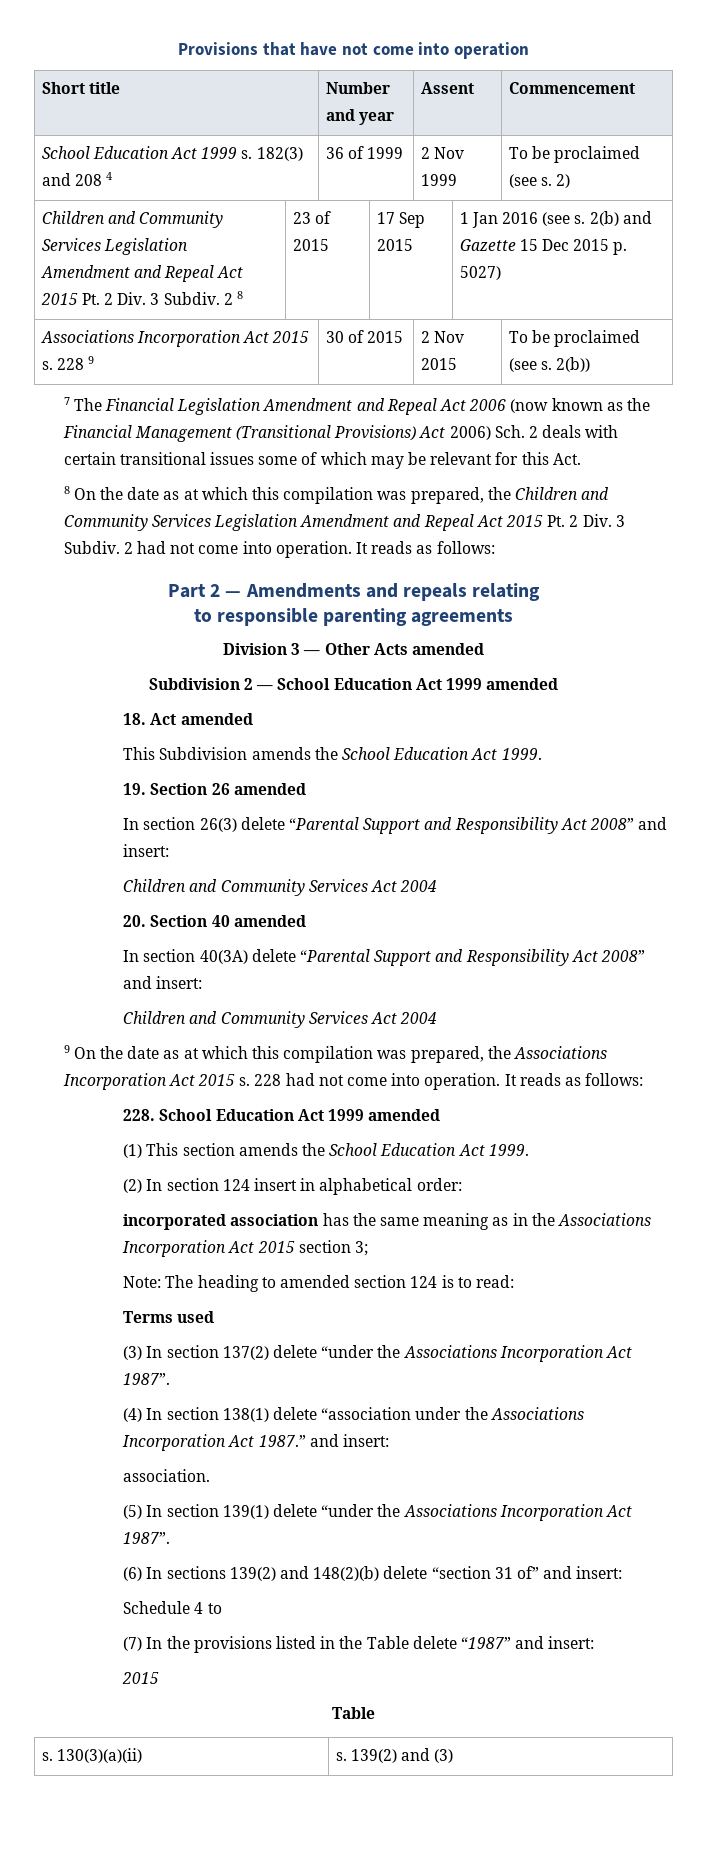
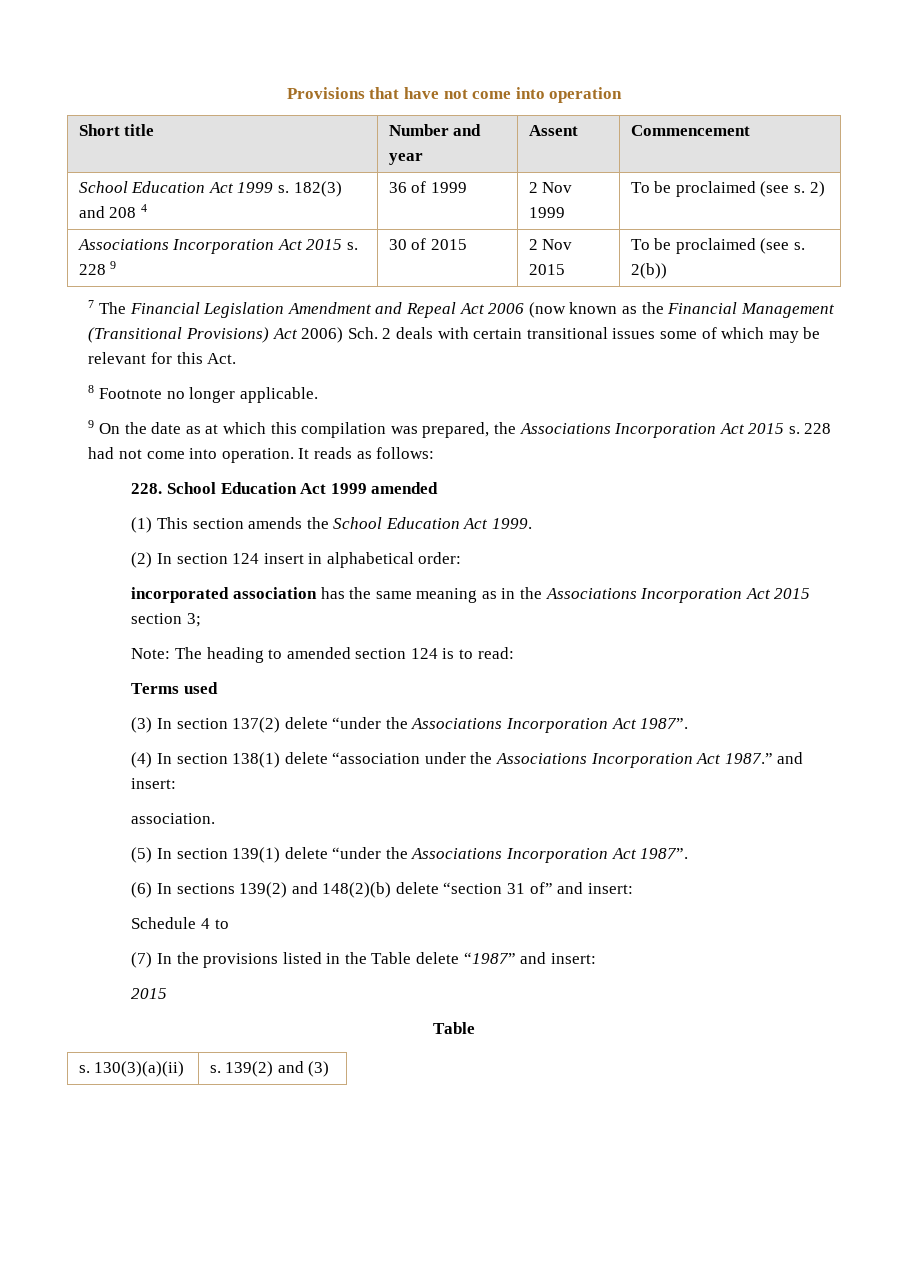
- Children and Community Services Legislation Amendment and Repeal Act 2015 Pt. 2 Div. 3 Subdiv. 2 8 | 23 of 2015 | 17 Sep 2015 | 1 Jan 2016 (see s. 2(b) and Gazette 15 Dec 2015 p. 5027)
- 8 On the date as at which this compilation was prepared, the Children and Community Services Legislation Amendment and Repeal Act 2015 Pt. 2 Div. 3 Subdiv. 2 had not come into operation. It reads as follows:
- Part 2 — Amendments and repeals relating
- to responsible parenting agreements
- Division 3 — Other Acts amended
- Subdivision 2 — School Education Act 1999 amended
- 18. Act amended
- This Subdivision amends the School Education Act 1999.
- 19. Section 26 amended
- In section 26(3) delete “Parental Support and Responsibility Act 2008” and insert:
- Children and Community Services Act 2004
- 20. Section 40 amended
- In section 40(3A) delete “Parental Support and Responsibility Act 2008” and insert:
- Children and Community Services Act 2004
+ 8 Footnote no longer applicable.

